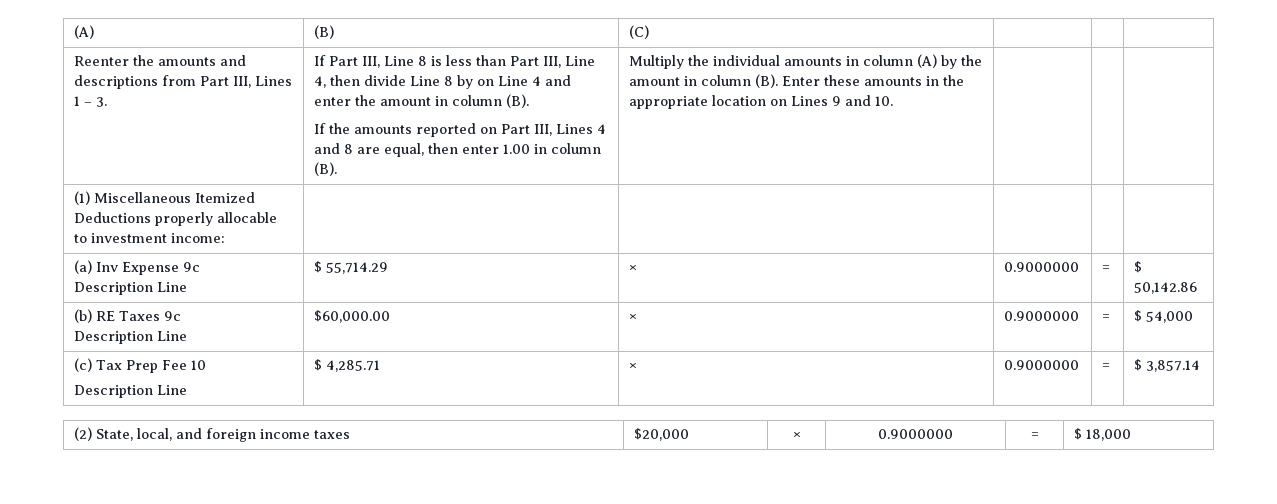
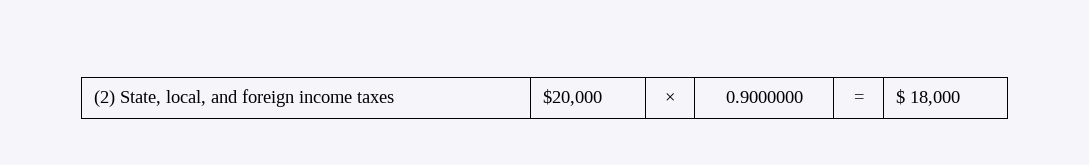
- (A) | (B) | (C) | | |
- Reenter the amounts and descriptions from Part III, Lines 1 – 3. | If Part III, Line 8 is less than Part III, Line 4, then divide Line 8 by on Line 4 and enter the amount in column (B).
- If the amounts reported on Part III, Lines 4 and 8 are equal, then enter 1.00 in column (B). | Multiply the individual amounts in column (A) by the amount in column (B). Enter these amounts in the appropriate location on Lines 9 and 10. | | |
- (1) Miscellaneous Itemized Deductions properly allocable to investment income: | | | | |
- (a) Inv Expense 9c
- Description Line | $ 55,714.29 | × | 0.9000000 | = | $ 50,142.86
- (b) RE Taxes 9c
- Description Line | $60,000.00 | × | 0.9000000 | = | $ 54,000
- (c) Tax Prep Fee 10
- Description Line | $ 4,285.71 | × | 0.9000000 | = | $ 3,857.14

